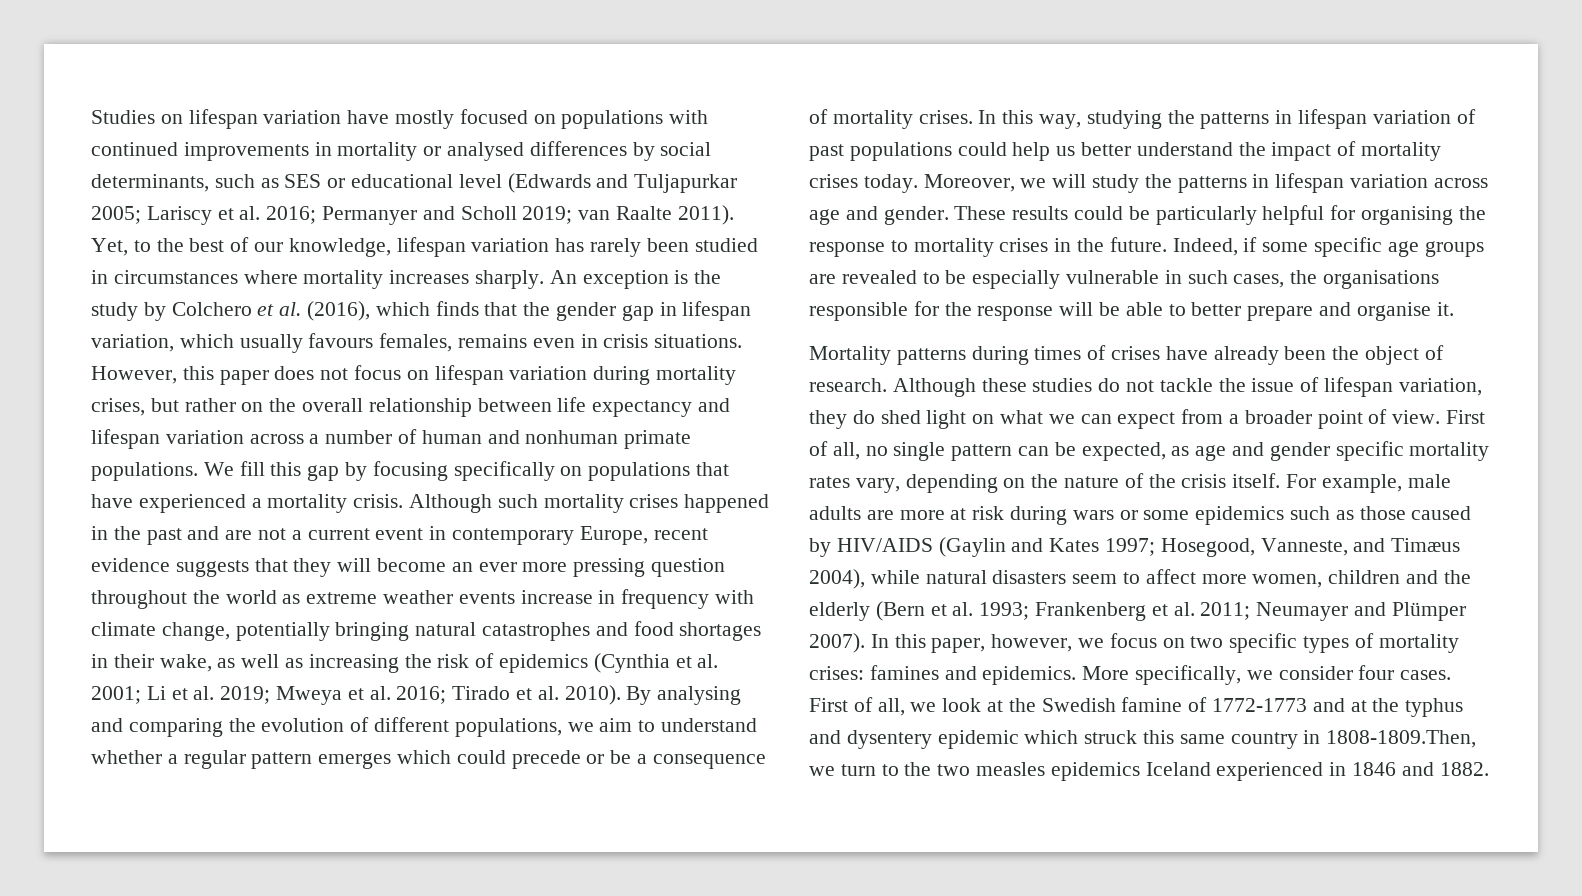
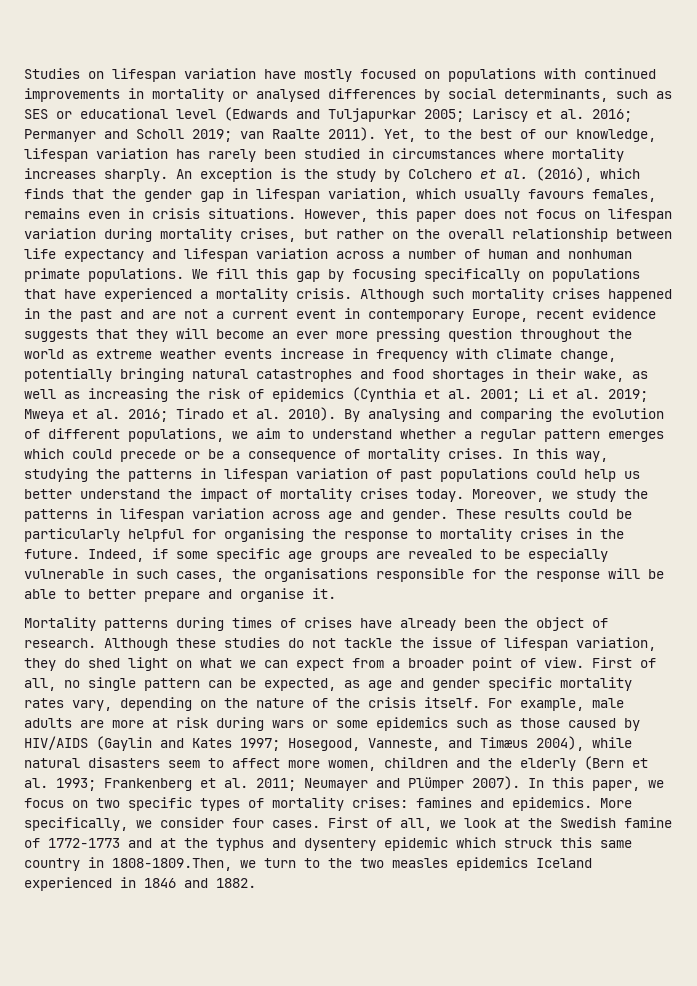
- Moreover, we will study the patterns in lifespan variation across age and gender.
+ Moreover, we study the patterns in lifespan variation across age and gender.
- In this paper, however, we focus on two specific types of mortality crises: famines and epidemics.
+ In this paper, we focus on two specific types of mortality crises: famines and epidemics.

